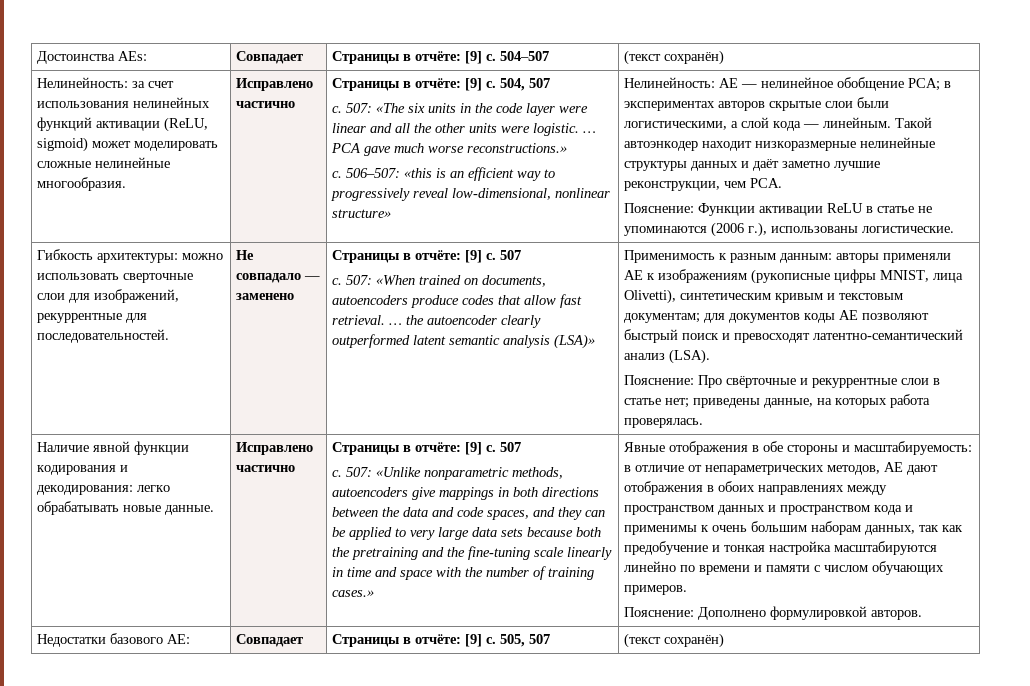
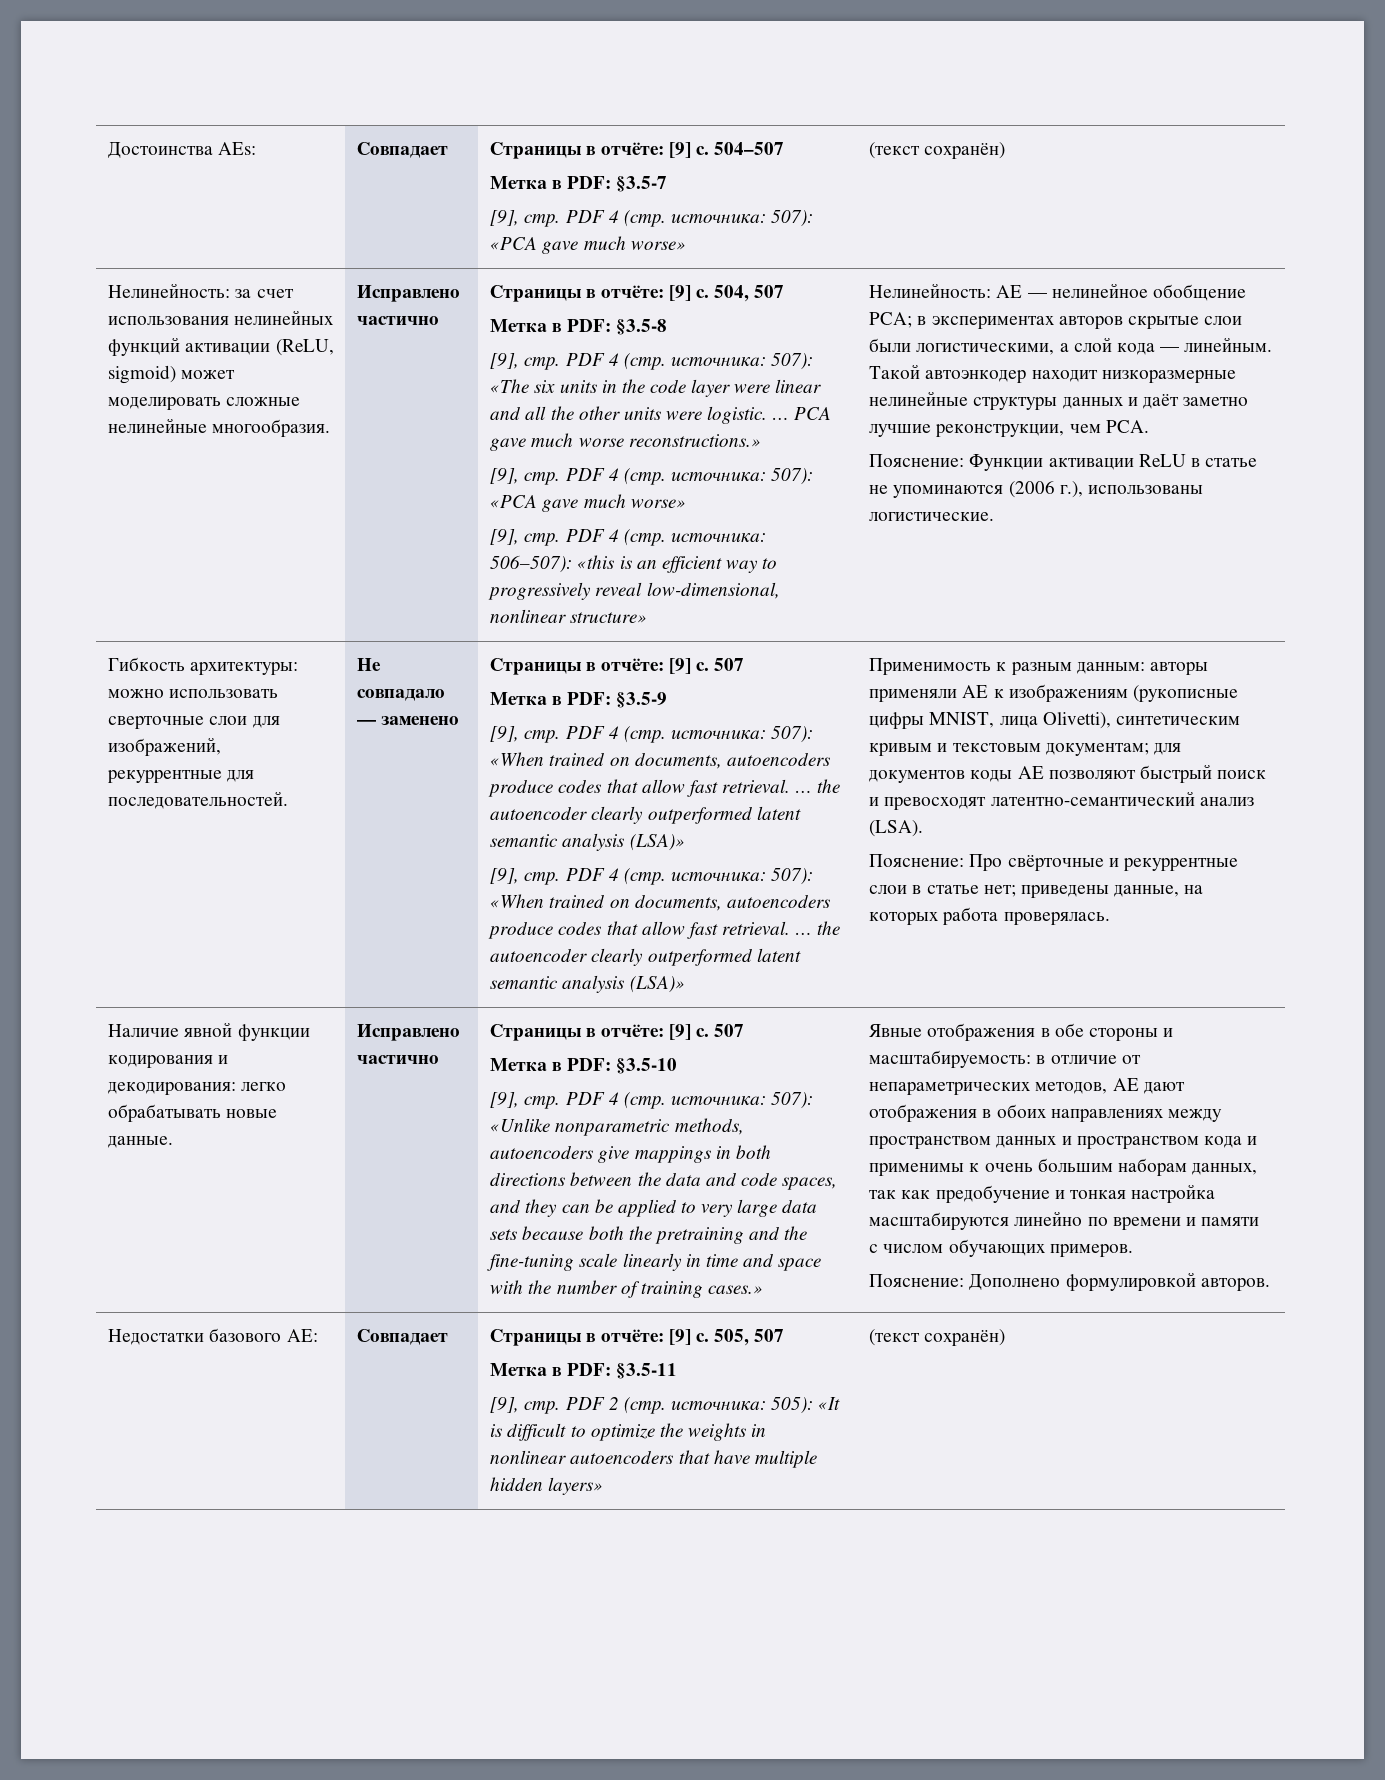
- Достоинства AEs: | Совпадает | Страницы в отчёте: [9] с. 504–507 | (текст сохранён)
+ Достоинства AEs: | Совпадает | Страницы в отчёте: [9] с. 504–507
+ Метка в PDF: §3.5-7
+ [9], стр. PDF 4 (стр. источника: 507): «PCA gave much worse» | (текст сохранён)
- с. 507: «The six units in the code layer were linear and all the other units were logistic.
+ Метка в PDF: §3.5-8
+ [9], стр. PDF 4 (стр. источника: 507): «The six units in the code layer were linear and all the other units were logistic.
  PCA gave much worse reconstructions.»
- с. 506–507: «this is an efficient way to progressively reveal low-dimensional, nonlinear structure»
+ [9], стр. PDF 4 (стр. источника: 507): «PCA gave much worse»
+ [9], стр. PDF 4 (стр. источника: 506–507): «this is an efficient way to progressively reveal low-dimensional, nonlinear structure»
- с. 507: «When trained on documents, autoencoders produce codes that allow fast retrieval.
+ Метка в PDF: §3.5-9
+ [9], стр. PDF 4 (стр. источника: 507): «When trained on documents, autoencoders produce codes that allow fast retrieval. … the autoencoder clearly outperformed latent semantic analysis (LSA)»
+ [9], стр. PDF 4 (стр. источника: 507): «When trained on documents, autoencoders produce codes that allow fast retrieval.
- с. 507: «Unlike nonparametric methods, autoencoders give mappings in both directions between the data and code spaces, and they can be applied to very large data sets because both the pretraining and the fine-tuning scale linearly in time and space with the number of training cases.»
+ Метка в PDF: §3.5-10
+ [9], стр. PDF 4 (стр. источника: 507): «Unlike nonparametric methods, autoencoders give mappings in both directions between the data and code spaces, and they can be applied to very large data sets because both the pretraining and the fine-tuning scale linearly in time and space with the number of training cases.»
- Недостатки базового AE: | Совпадает | Страницы в отчёте: [9] с. 505, 507 | (текст сохранён)
+ Недостатки базового AE: | Совпадает | Страницы в отчёте: [9] с. 505, 507
+ Метка в PDF: §3.5-11
+ [9], стр. PDF 2 (стр. источника: 505): «It is difficult to optimize the weights in nonlinear autoencoders that have multiple hidden layers» | (текст сохранён)

